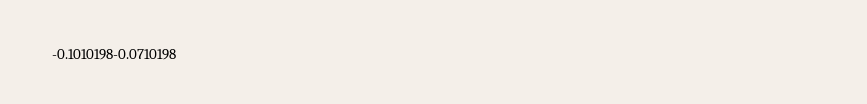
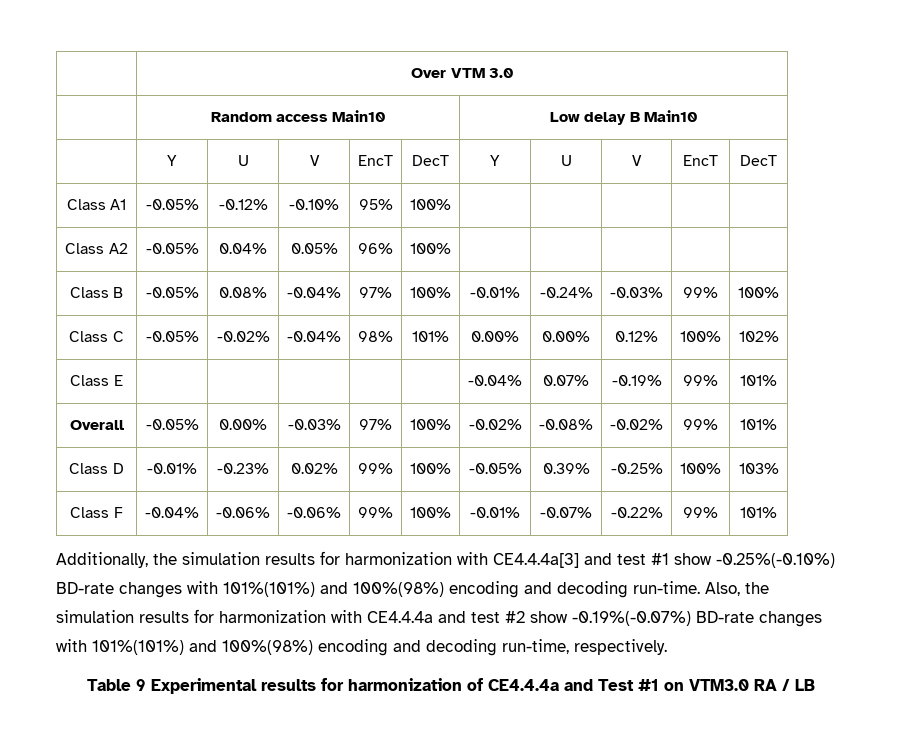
- -0.1010198-0.0710198
+ | Over VTM 3.0
+ | Random access Main10 | Low delay B Main10
+ | Y | U | V | EncT | DecT | Y | U | V | EncT | DecT
+ Class A1 | -0.05% | -0.12% | -0.10% | 95% | 100% | | | | |
+ Class A2 | -0.05% | 0.04% | 0.05% | 96% | 100% | | | | |
+ Class B | -0.05% | 0.08% | -0.04% | 97% | 100% | -0.01% | -0.24% | -0.03% | 99% | 100%
+ Class C | -0.05% | -0.02% | -0.04% | 98% | 101% | 0.00% | 0.00% | 0.12% | 100% | 102%
+ Class E | | | | | | -0.04% | 0.07% | -0.19% | 99% | 101%
+ Overall | -0.05% | 0.00% | -0.03% | 97% | 100% | -0.02% | -0.08% | -0.02% | 99% | 101%
+ Class D | -0.01% | -0.23% | 0.02% | 99% | 100% | -0.05% | 0.39% | -0.25% | 100% | 103%
+ Class F | -0.04% | -0.06% | -0.06% | 99% | 100% | -0.01% | -0.07% | -0.22% | 99% | 101%
+ Additionally, the simulation results for harmonization with CE4.4.4a[3] and test #1 show -0.25%(-0.10%) BD-rate changes with 101%(101%) and 100%(98%) encoding and decoding run-time. Also, the simulation results for harmonization with CE4.4.4a and test #2 show -0.19%(-0.07%) BD-rate changes with 101%(101%) and 100%(98%) encoding and decoding run-time, respectively.
+ Table 9 Experimental results for harmonization of CE4.4.4a and Test #1 on VTM3.0 RA / LB

